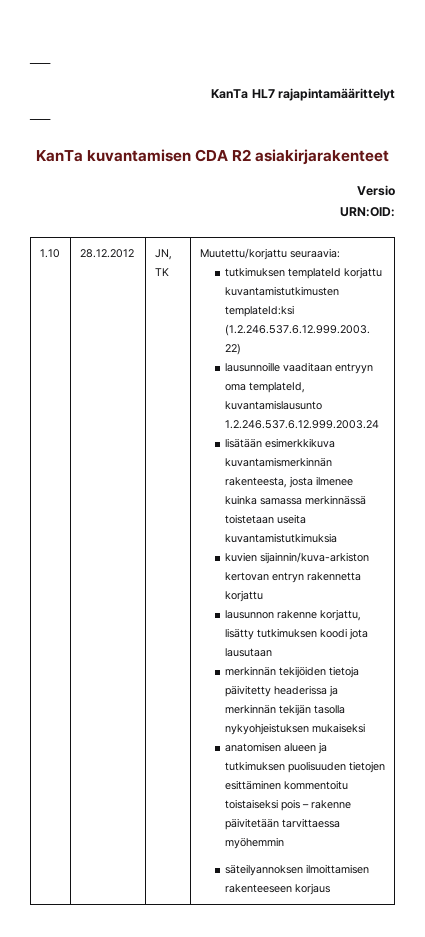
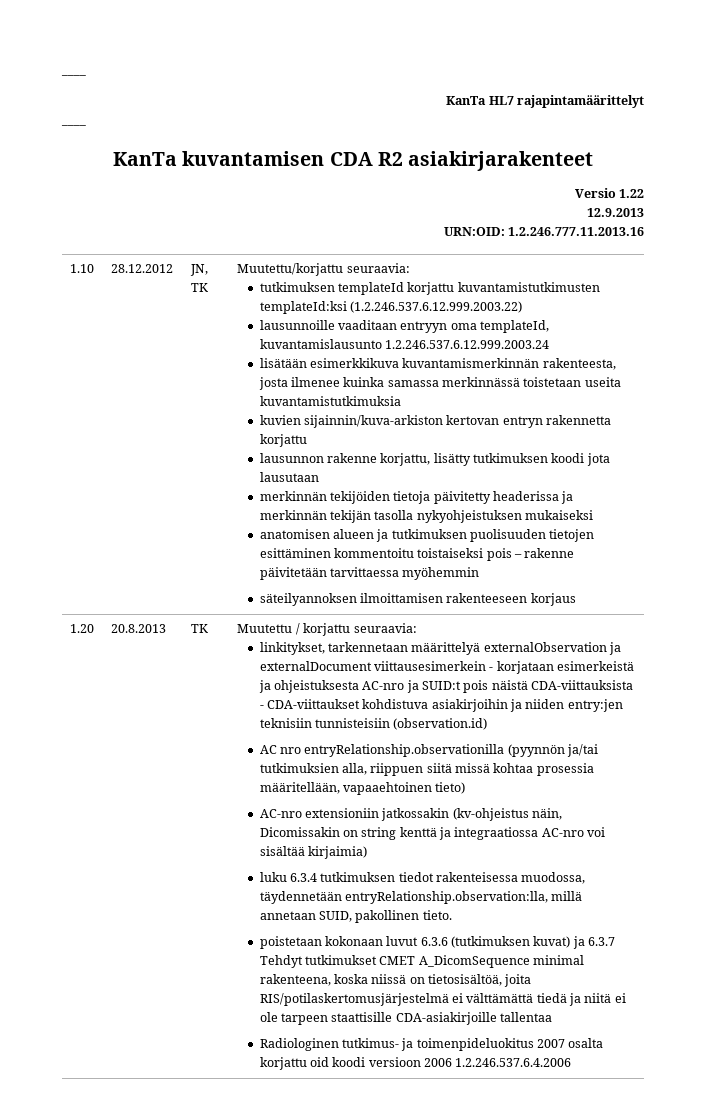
- Versio
+ Versio 1.22
+ 12.9.2013
- URN:OID:
+ URN:OID: 1.2.246.777.11.2013.16
+ 1.20 | 20.8.2013 | TK | Muutettu / korjattu seuraavia:
+ linkitykset, tarkennetaan määrittelyä externalObservation ja externalDocument viittausesimerkein - korjataan esimerkeistä ja ohjeistuksesta AC-nro ja SUID:t pois näistä CDA-viittauksista - CDA-viittaukset kohdistuva asiakirjoihin ja niiden entry:jen teknisiin tunnisteisiin (observation.id)
+ AC nro entryRelationship.observationilla (pyynnön ja/tai tutkimuksien alla, riippuen siitä missä kohtaa prosessia määritellään, vapaaehtoinen tieto)
+ AC-nro extensioniin jatkossakin (kv-ohjeistus näin, Dicomissakin on string kenttä ja integraatiossa AC-nro voi sisältää kirjaimia)
+ luku 6.3.4 tutkimuksen tiedot rakenteisessa muodossa, täydennetään entryRelationship.observation:lla, millä annetaan SUID, pakollinen tieto.
+ poistetaan kokonaan luvut 6.3.6 (tutkimuksen kuvat) ja 6.3.7 Tehdyt tutkimukset CMET A_DicomSequence minimal rakenteena, koska niissä on tietosisältöä, joita RIS/potilaskertomusjärjestelmä ei välttämättä tiedä ja niitä ei ole tarpeen staattisille CDA-asiakirjoille tallentaa
+ Radiologinen tutkimus- ja toimenpideluokitus 2007 osalta korjattu oid koodi versioon 2006 1.2.246.537.6.4.2006

